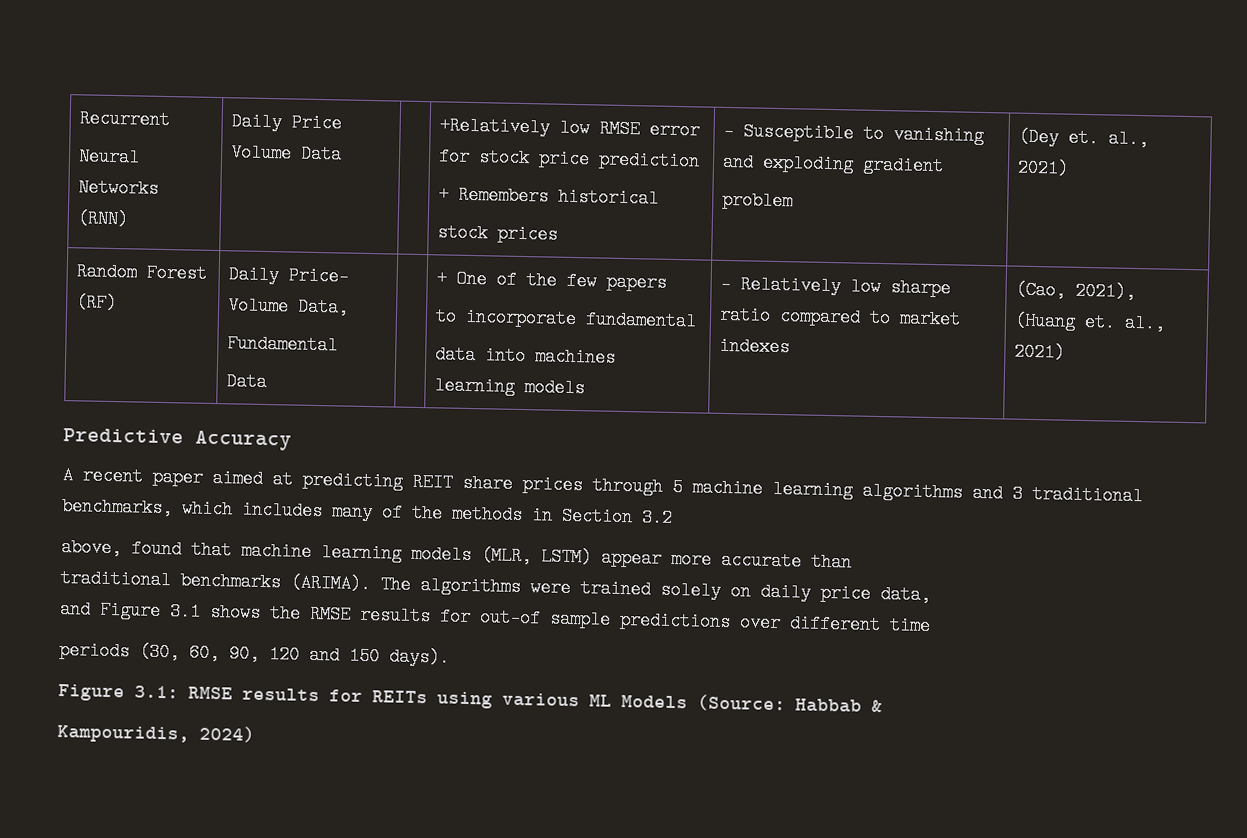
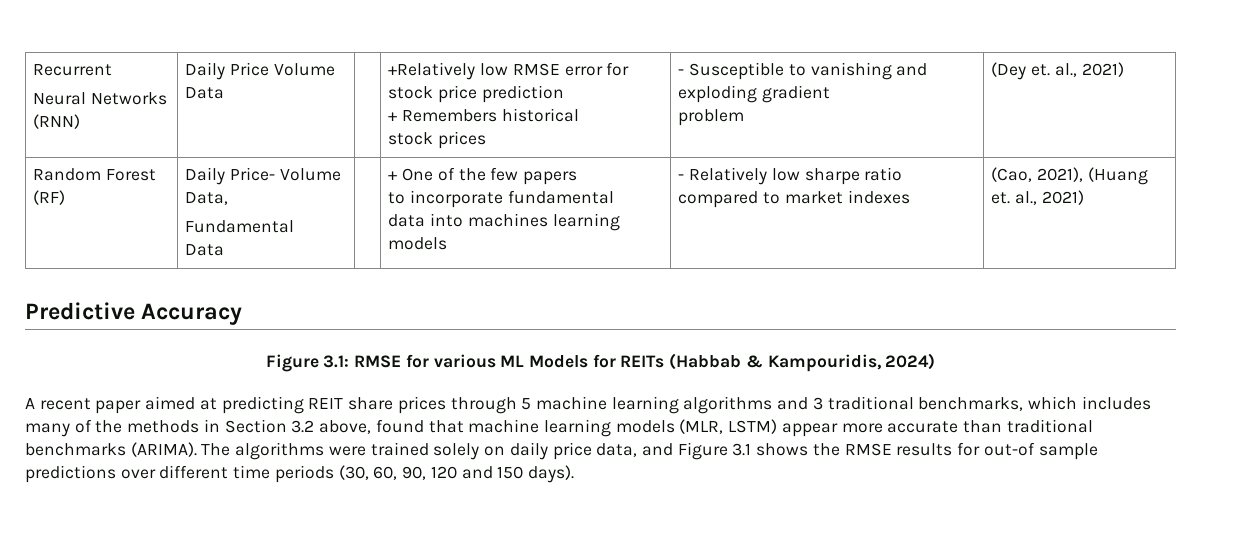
+ Figure 3.1: RMSE for various ML Models for REITs (Habbab & Kampouridis, 2024)
- A recent paper aimed at predicting REIT share prices through 5 machine learning algorithms and 3 traditional benchmarks, which includes many of the methods in Section 3.2
- above, found that machine learning models (MLR, LSTM) appear more accurate than
- traditional benchmarks (ARIMA).
+ A recent paper aimed at predicting REIT share prices through 5 machine learning algorithms and 3 traditional benchmarks, which includes many of the methods in Section 3.2 above, found that machine learning models (MLR, LSTM) appear more accurate than traditional benchmarks (ARIMA).
- The algorithms were trained solely on daily price data,
- and Figure 3.1 shows the RMSE results for out-of sample predictions over different time
- periods (30, 60, 90, 120 and 150 days).
+ The algorithms were trained solely on daily price data, and Figure 3.1 shows the RMSE results for out-of sample predictions over different time periods (30, 60, 90, 120 and 150 days).
- Figure 3.1: RMSE results for REITs using various ML Models (Source: Habbab &
- Kampouridis, 2024)

